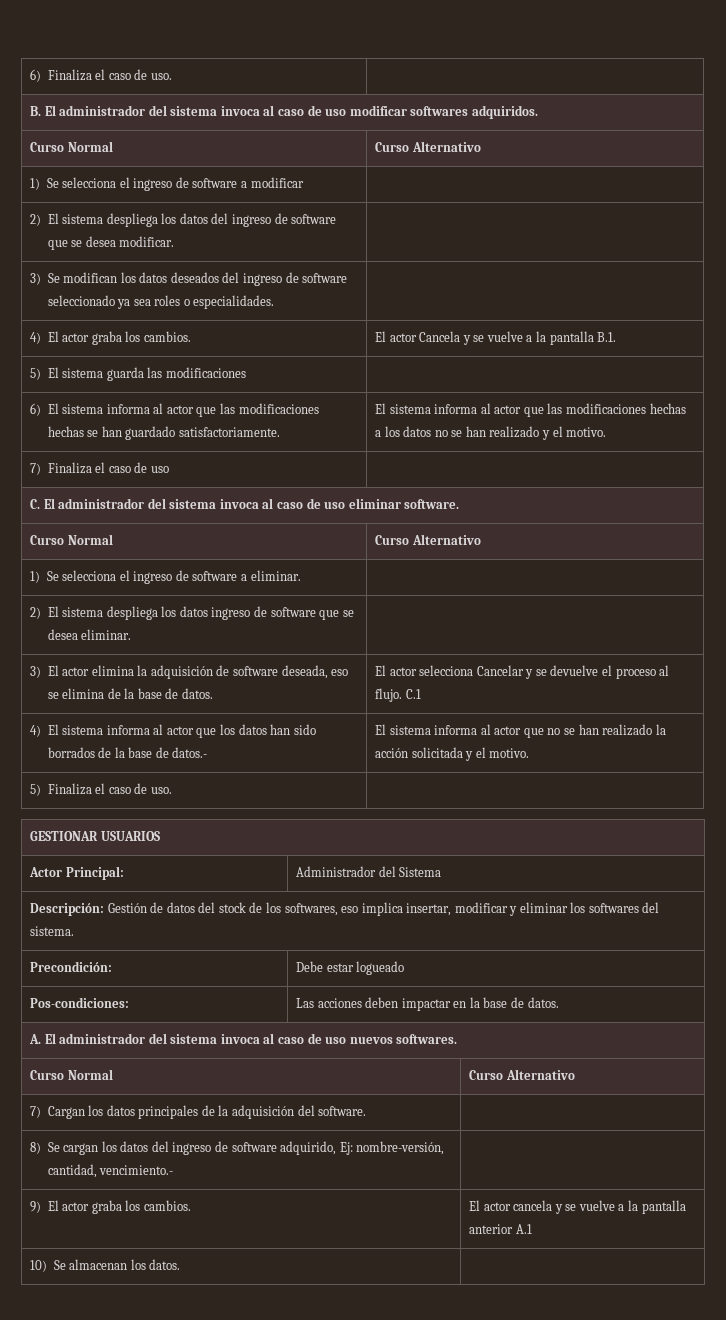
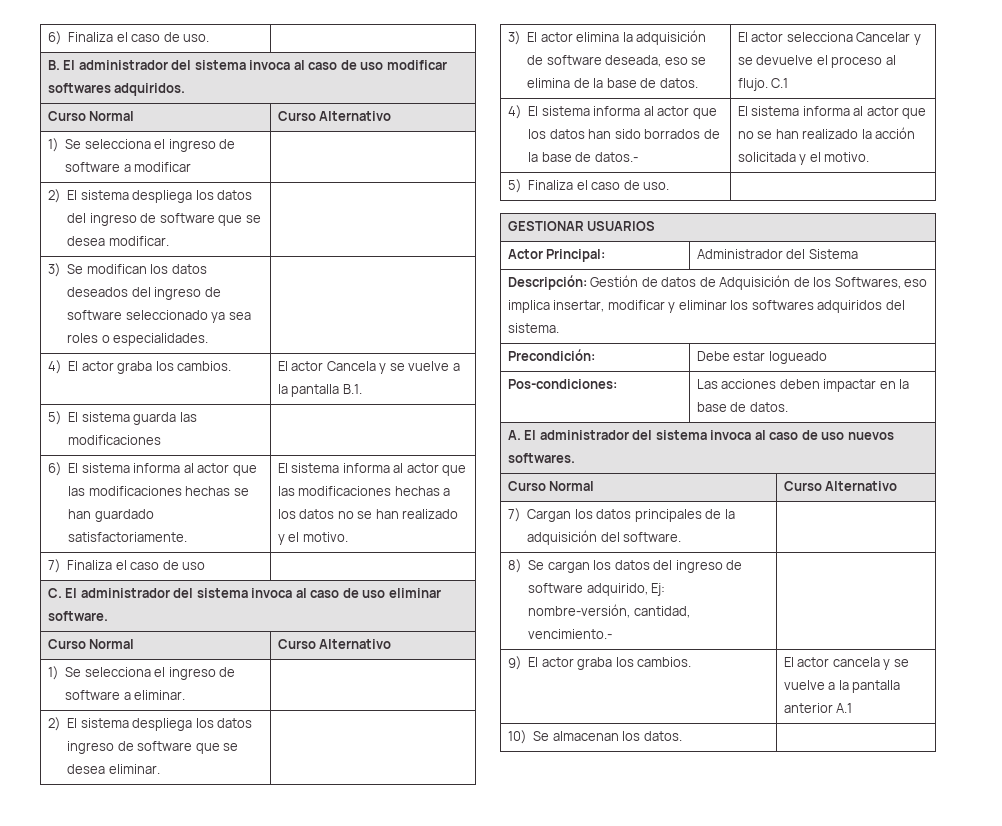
- Descripción: Gestión de datos del stock de los softwares, eso implica insertar, modificar y eliminar los softwares del sistema.
+ Descripción: Gestión de datos de Adquisición de los Softwares, eso implica insertar, modificar y eliminar los softwares adquiridos del sistema.

